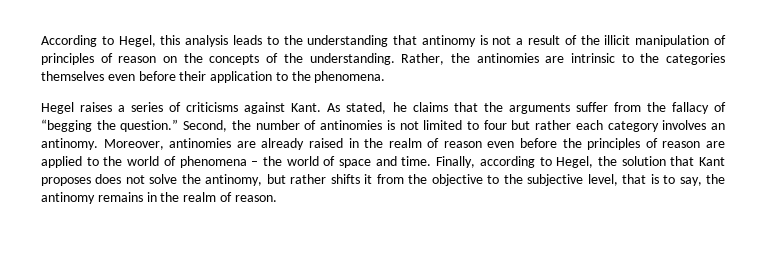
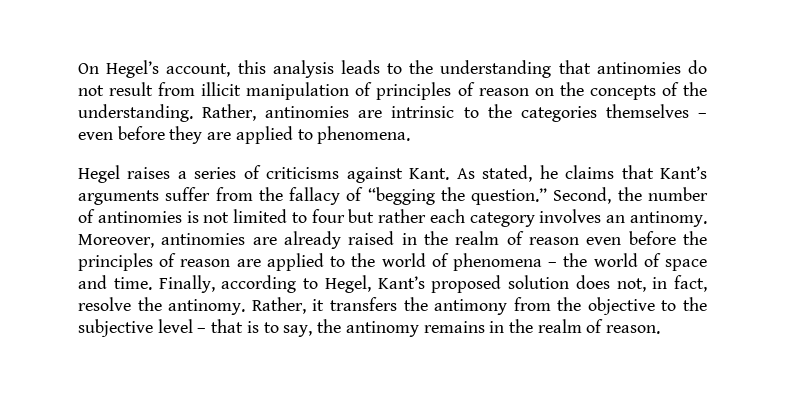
- According to Hegel, this analysis leads to the understanding that antinomy is not a result of the illicit manipulation of principles of reason on the concepts of the understanding.
+ On Hegel’s account, this analysis leads to the understanding that antinomies do not result from illicit manipulation of principles of reason on the concepts of the understanding.
- Rather, the antinomies are intrinsic to the categories themselves even before their application to the phenomena.
+ Rather, antinomies are intrinsic to the categories themselves – even before they are applied to phenomena.
- As stated, he claims that the arguments suffer from the fallacy of “begging the question.”
+ As stated, he claims that Kant’s arguments suffer from the fallacy of “begging the question.”
- Finally, according to Hegel, the solution that Kant proposes does not solve the antinomy, but rather shifts it from the objective to the subjective level, that is to say, the antinomy remains in the realm of reason.
+ Finally, according to Hegel, Kant’s proposed solution does not, in fact, resolve the antinomy. Rather, it transfers the antimony from the objective to the subjective level – that is to say, the antinomy remains in the realm of reason.

